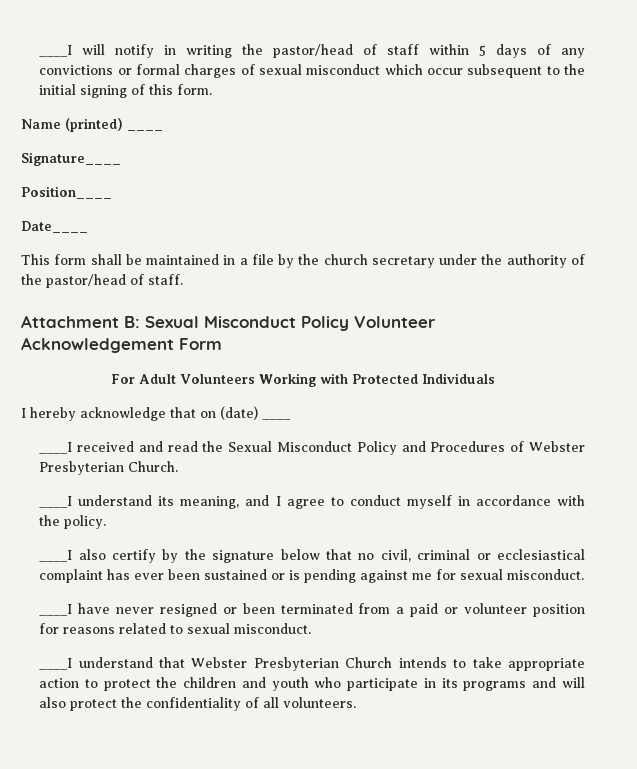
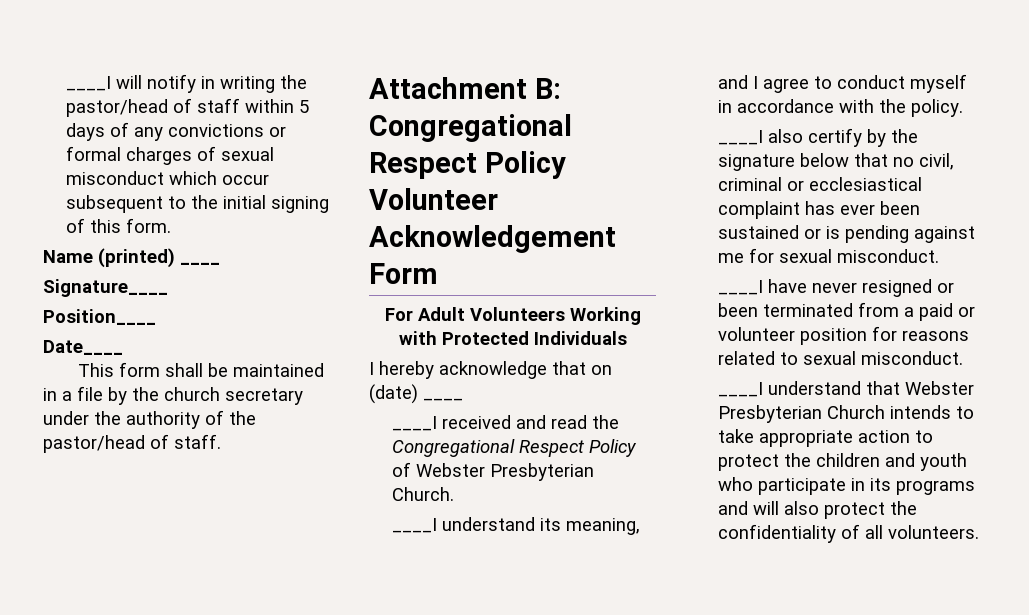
- Attachment B: Sexual Misconduct Policy Volunteer Acknowledgement Form
+ Attachment B: Congregational Respect Policy Volunteer Acknowledgement Form
- ____I received and read the Sexual Misconduct Policy and Procedures of Webster Presbyterian Church.
+ ____I received and read the Congregational Respect Policy of Webster Presbyterian Church.

